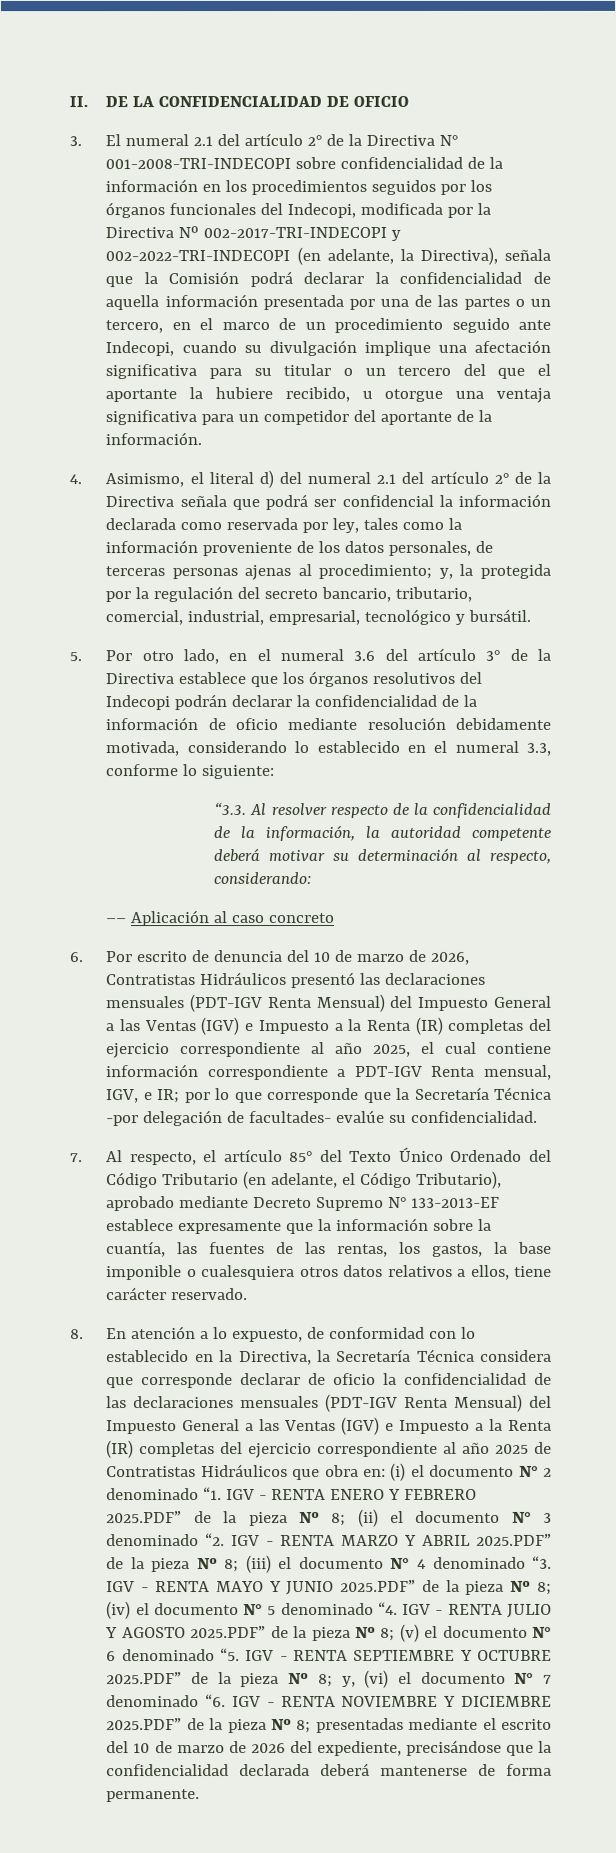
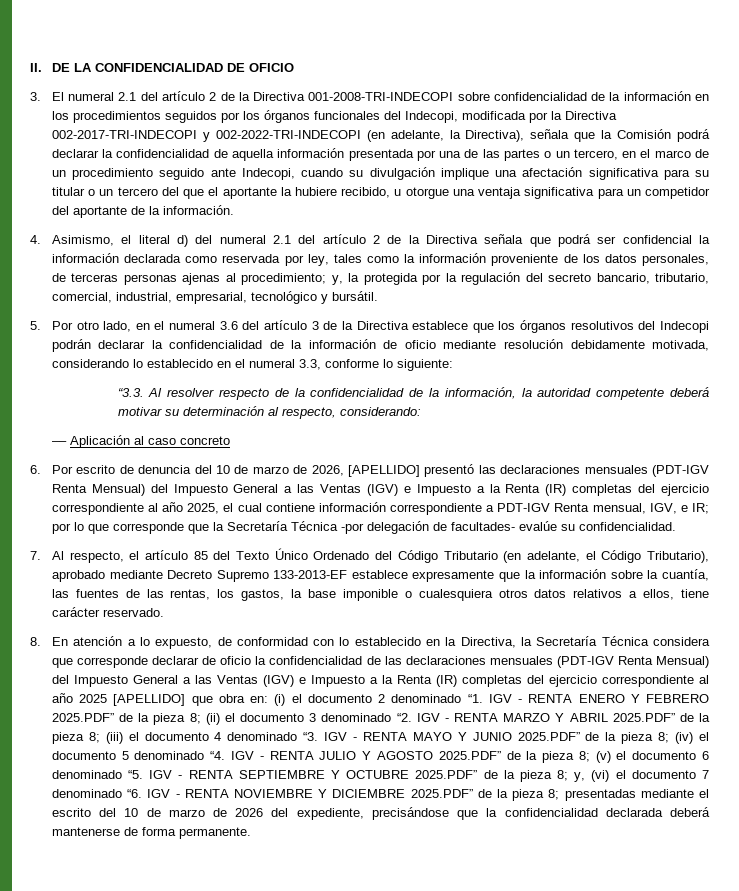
- 3. El numeral 2.1 del artículo 2° de la Directiva N° 001-2008-TRI-INDECOPI sobre confidencialidad de la información en los procedimientos seguidos por los órganos funcionales del Indecopi, modificada por la Directiva Nº 002-2017-TRI-INDECOPI y 002-2022-TRI-INDECOPI (en adelante, la Directiva), señala que la Comisión podrá declarar la confidencialidad de aquella información presentada por una de las partes o un tercero, en el marco de un procedimiento seguido ante Indecopi, cuando su divulgación implique una afectación significativa para su titular o un tercero del que el aportante la hubiere recibido, u otorgue una ventaja significativa para un competidor del aportante de la información.
+ 3. El numeral 2.1 del artículo 2 de la Directiva 001-2008-TRI-INDECOPI sobre confidencialidad de la información en los procedimientos seguidos por los órganos funcionales del Indecopi, modificada por la Directiva 002-2017-TRI-INDECOPI y 002-2022-TRI-INDECOPI (en adelante, la Directiva), señala que la Comisión podrá declarar la confidencialidad de aquella información presentada por una de las partes o un tercero, en el marco de un procedimiento seguido ante Indecopi, cuando su divulgación implique una afectación significativa para su titular o un tercero del que el aportante la hubiere recibido, u otorgue una ventaja significativa para un competidor del aportante de la información.
- 4. Asimismo, el literal d) del numeral 2.1 del artículo 2° de la Directiva señala que podrá ser confidencial la información declarada como reservada por ley, tales como la información proveniente de los datos personales, de terceras personas ajenas al procedimiento; y, la protegida por la regulación del secreto bancario, tributario, comercial, industrial, empresarial, tecnológico y bursátil.
+ 4. Asimismo, el literal d) del numeral 2.1 del artículo 2 de la Directiva señala que podrá ser confidencial la información declarada como reservada por ley, tales como la información proveniente de los datos personales, de terceras personas ajenas al procedimiento; y, la protegida por la regulación del secreto bancario, tributario, comercial, industrial, empresarial, tecnológico y bursátil.
- 5. Por otro lado, en el numeral 3.6 del artículo 3° de la Directiva establece que los órganos resolutivos del Indecopi podrán declarar la confidencialidad de la información de oficio mediante resolución debidamente motivada, considerando lo establecido en el numeral 3.3, conforme lo siguiente:
+ 5. Por otro lado, en el numeral 3.6 del artículo 3 de la Directiva establece que los órganos resolutivos del Indecopi podrán declarar la confidencialidad de la información de oficio mediante resolución debidamente motivada, considerando lo establecido en el numeral 3.3, conforme lo siguiente:
- 6. Por escrito de denuncia del 10 de marzo de 2026, Contratistas Hidráulicos presentó las declaraciones mensuales (PDT-IGV Renta Mensual) del Impuesto General a las Ventas (IGV) e Impuesto a la Renta (IR) completas del ejercicio correspondiente al año 2025, el cual contiene información correspondiente a PDT-IGV Renta mensual, IGV, e IR;
+ 6. Por escrito de denuncia del 10 de marzo de 2026, [APELLIDO] presentó las declaraciones mensuales (PDT-IGV Renta Mensual) del Impuesto General a las Ventas (IGV) e Impuesto a la Renta (IR) completas del ejercicio correspondiente al año 2025, el cual contiene información correspondiente a PDT-IGV Renta mensual, IGV, e IR;
- 7. Al respecto, el artículo 85° del Texto Único Ordenado del Código Tributario (en adelante, el Código Tributario), aprobado mediante Decreto Supremo N° 133-2013-EF establece expresamente que la información sobre la cuantía, las fuentes de las rentas, los gastos, la base imponible o cualesquiera otros datos relativos a ellos, tiene carácter reservado.
+ 7. Al respecto, el artículo 85 del Texto Único Ordenado del Código Tributario (en adelante, el Código Tributario), aprobado mediante Decreto Supremo 133-2013-EF establece expresamente que la información sobre la cuantía, las fuentes de las rentas, los gastos, la base imponible o cualesquiera otros datos relativos a ellos, tiene carácter reservado.
- 8. En atención a lo expuesto, de conformidad con lo establecido en la Directiva, la Secretaría Técnica considera que corresponde declarar de oficio la confidencialidad de las declaraciones mensuales (PDT-IGV Renta Mensual) del Impuesto General a las Ventas (IGV) e Impuesto a la Renta (IR) completas del ejercicio correspondiente al año 2025 de Contratistas Hidráulicos que obra en:
+ 8. En atención a lo expuesto, de conformidad con lo establecido en la Directiva, la Secretaría Técnica considera que corresponde declarar de oficio la confidencialidad de las declaraciones mensuales (PDT-IGV Renta Mensual) del Impuesto General a las Ventas (IGV) e Impuesto a la Renta (IR) completas del ejercicio correspondiente al año 2025 [APELLIDO] que obra en:
- (i) el documento N° 2 denominado “1. IGV - RENTA ENERO Y FEBRERO 2025.PDF” de la pieza Nº 8;
+ (i) el documento 2 denominado “1. IGV - RENTA ENERO Y FEBRERO 2025.PDF” de la pieza 8;
- (ii) el documento N° 3 denominado “2. IGV - RENTA MARZO Y ABRIL 2025.PDF” de la pieza Nº 8;
+ (ii) el documento 3 denominado “2. IGV - RENTA MARZO Y ABRIL 2025.PDF” de la pieza 8;
- (iii) el documento N° 4 denominado “3. IGV - RENTA MAYO Y JUNIO 2025.PDF” de la pieza Nº 8;
+ (iii) el documento 4 denominado “3. IGV - RENTA MAYO Y JUNIO 2025.PDF” de la pieza 8;
- (iv) el documento N° 5 denominado “4. IGV - RENTA JULIO Y AGOSTO 2025.PDF” de la pieza Nº 8;
+ (iv) el documento 5 denominado “4. IGV - RENTA JULIO Y AGOSTO 2025.PDF” de la pieza 8;
- (v) el documento N° 6 denominado “5. IGV - RENTA SEPTIEMBRE Y OCTUBRE 2025.PDF” de la pieza Nº 8;
+ (v) el documento 6 denominado “5. IGV - RENTA SEPTIEMBRE Y OCTUBRE 2025.PDF” de la pieza 8;
- y, (vi) el documento N° 7 denominado “6. IGV - RENTA NOVIEMBRE Y DICIEMBRE 2025.PDF” de la pieza Nº 8;
+ y, (vi) el documento 7 denominado “6. IGV - RENTA NOVIEMBRE Y DICIEMBRE 2025.PDF” de la pieza 8;

